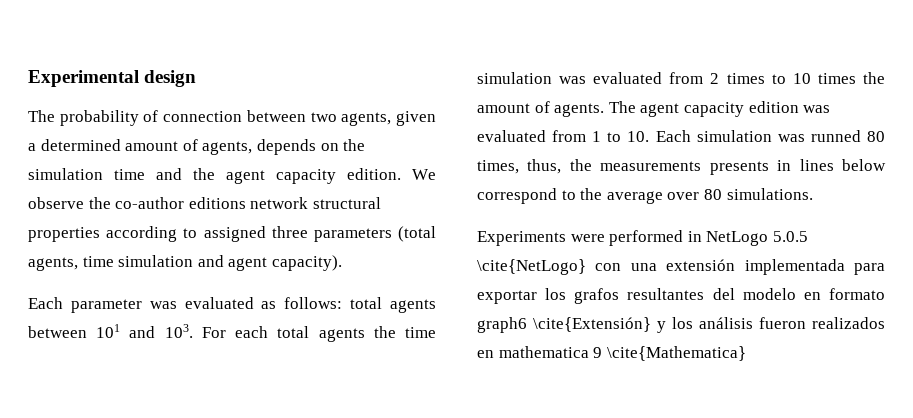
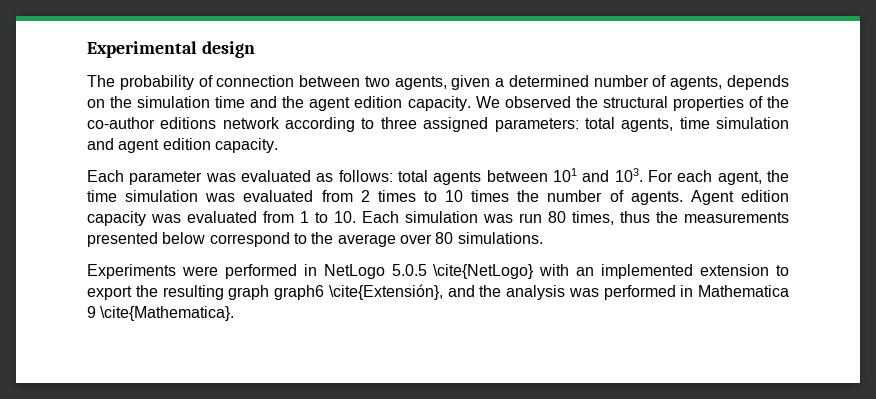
- The probability of connection between two agents, given a determined amount of agents, depends on the simulation time and the agent capacity edition. We observe the co-author editions network structural properties according to assigned three parameters (total agents, time simulation and agent capacity).
+ The probability of connection between two agents, given a determined number of agents, depends on the simulation time and the agent edition capacity. We observed the structural properties of the co-author editions network according to three assigned parameters: total agents, time simulation and agent edition capacity.
- Each parameter was evaluated as follows: total agents between 101 and 103. For each total agents the time simulation was evaluated from 2 times to 10 times the amount of agents.
+ Each parameter was evaluated as follows: total agents between 101 and 103. For each agent, the time simulation was evaluated from 2 times to 10 times the number of agents.
- The agent capacity edition was evaluated from 1 to 10. Each simulation was runned 80 times, thus, the measurements presents in lines below correspond to the average over 80 simulations.
+ Agent edition capacity was evaluated from 1 to 10. Each simulation was run 80 times, thus the measurements presented below correspond to the average over 80 simulations.
- Experiments were performed in NetLogo 5.0.5 \cite{NetLogo} con una extensión implementada para exportar los grafos resultantes del modelo en formato graph6 \cite{Extensión} y los análisis fueron realizados en mathematica 9 \cite{Mathematica}
+ Experiments were performed in NetLogo 5.0.5 \cite{NetLogo} with an implemented extension to export the resulting graph graph6 \cite{Extensión}, and the analysis was performed in Mathematica 9 \cite{Mathematica}.

